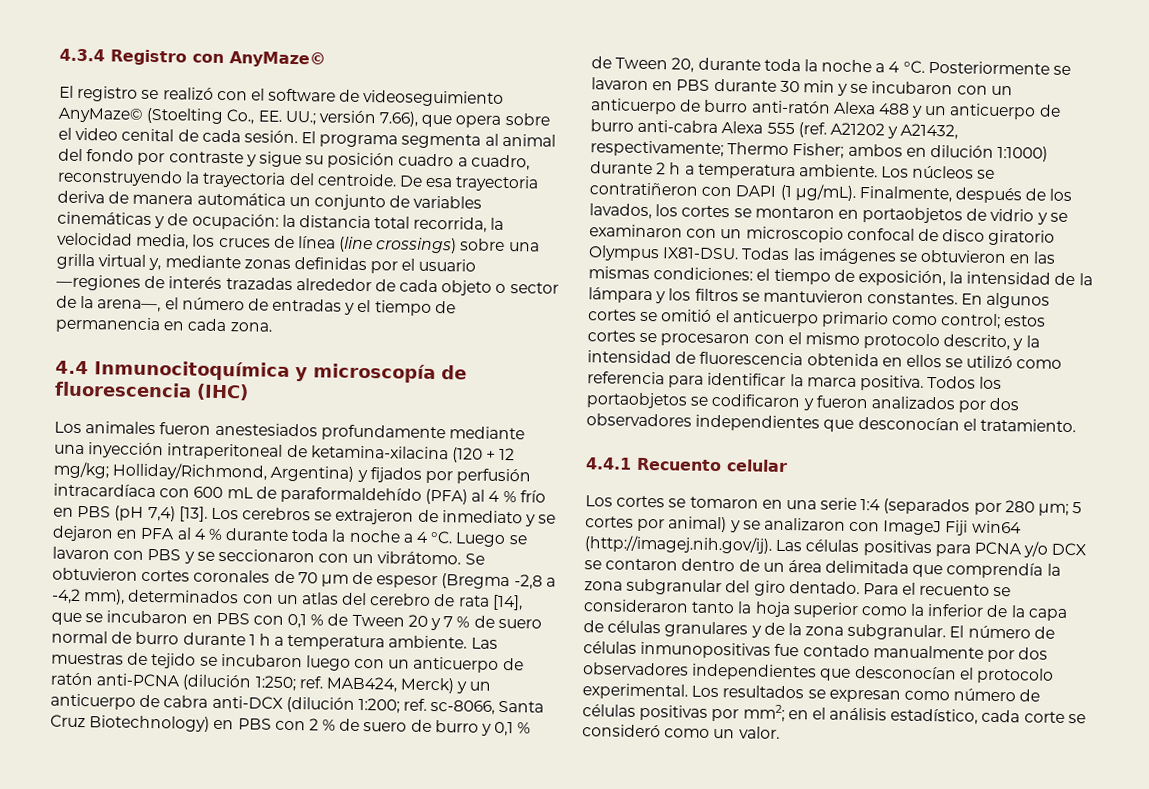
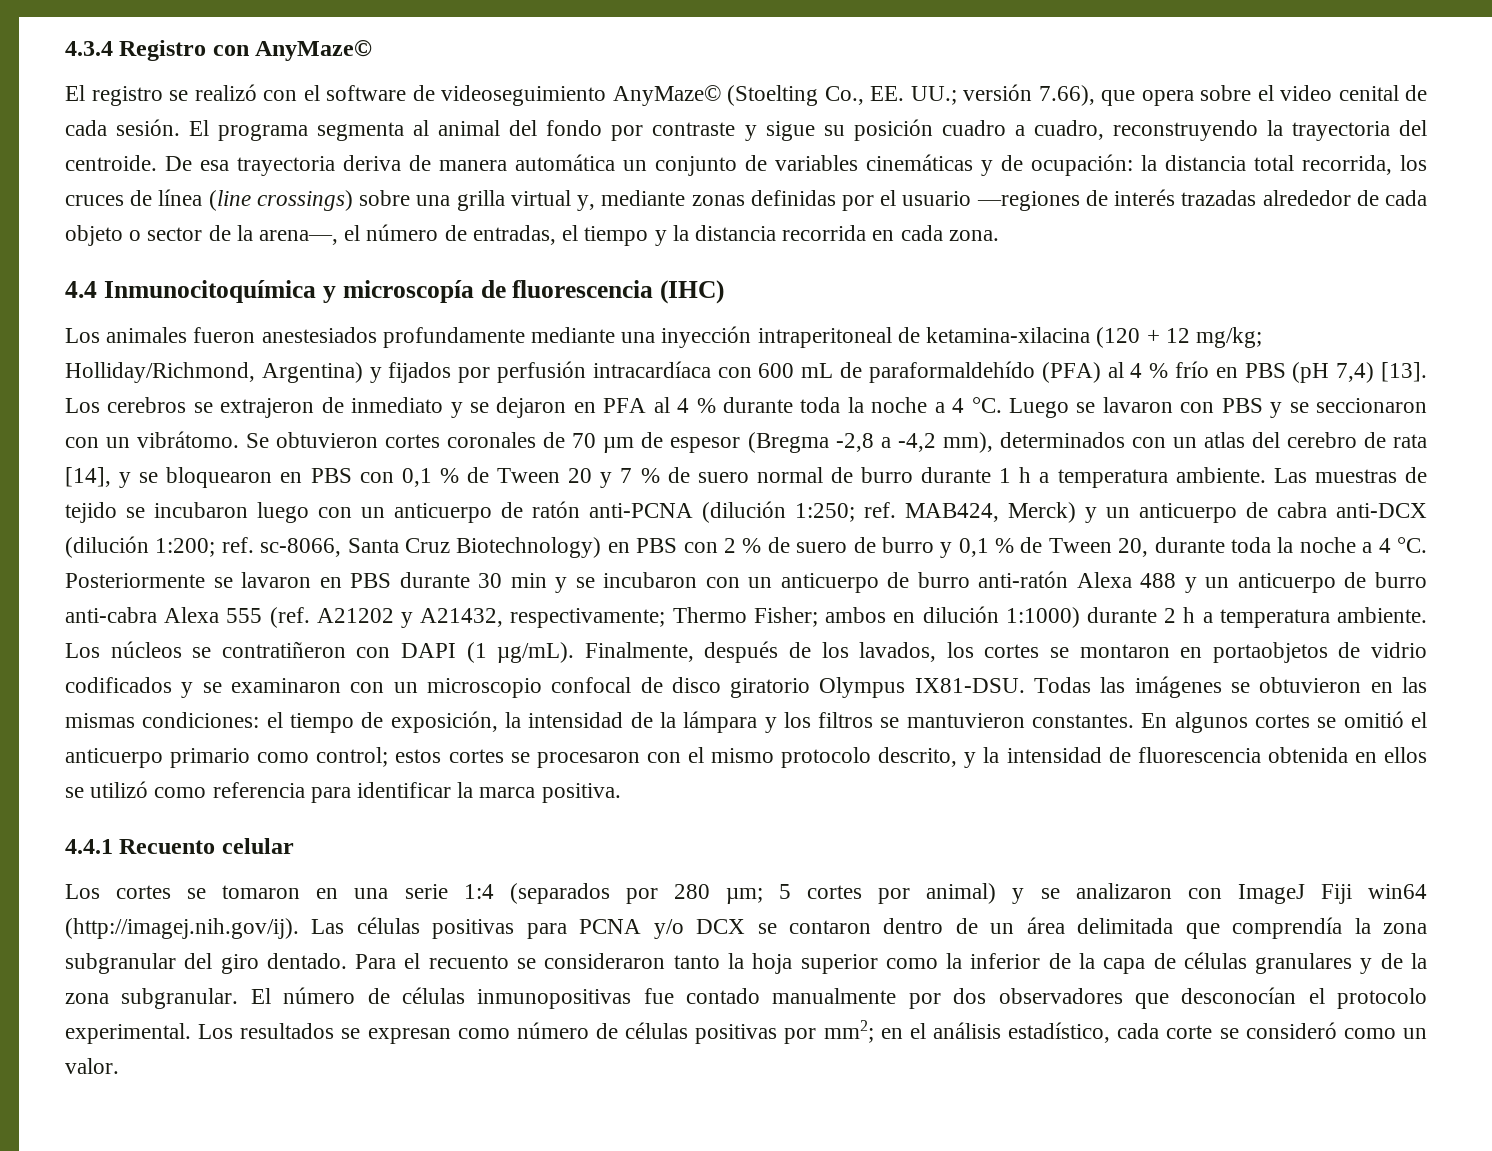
- De esa trayectoria deriva de manera automática un conjunto de variables cinemáticas y de ocupación: la distancia total recorrida, la velocidad media, los cruces de línea (line crossings) sobre una grilla virtual y, mediante zonas definidas por el usuario —regiones de interés trazadas alrededor de cada objeto o sector de la arena—, el número de entradas y el tiempo de permanencia en cada zona.
+ De esa trayectoria deriva de manera automática un conjunto de variables cinemáticas y de ocupación: la distancia total recorrida, los cruces de línea (line crossings) sobre una grilla virtual y, mediante zonas definidas por el usuario —regiones de interés trazadas alrededor de cada objeto o sector de la arena—, el número de entradas, el tiempo y la distancia recorrida en cada zona.
- Se obtuvieron cortes coronales de 70 µm de espesor (Bregma -2,8 a -4,2 mm), determinados con un atlas del cerebro de rata [14], que se incubaron en PBS con 0,1 % de Tween 20 y 7 % de suero normal de burro durante 1 h a temperatura ambiente.
+ Se obtuvieron cortes coronales de 70 µm de espesor (Bregma -2,8 a -4,2 mm), determinados con un atlas del cerebro de rata [14], y se bloquearon en PBS con 0,1 % de Tween 20 y 7 % de suero normal de burro durante 1 h a temperatura ambiente.
- Finalmente, después de los lavados, los cortes se montaron en portaobjetos de vidrio y se examinaron con un microscopio confocal de disco giratorio Olympus IX81-DSU.
+ Finalmente, después de los lavados, los cortes se montaron en portaobjetos de vidrio codificados y se examinaron con un microscopio confocal de disco giratorio Olympus IX81-DSU.
- Todos los portaobjetos se codificaron y fueron analizados por dos observadores independientes que desconocían el tratamiento.
- El número de células inmunopositivas fue contado manualmente por dos observadores independientes que desconocían el protocolo experimental.
+ El número de células inmunopositivas fue contado manualmente por dos observadores que desconocían el protocolo experimental.

